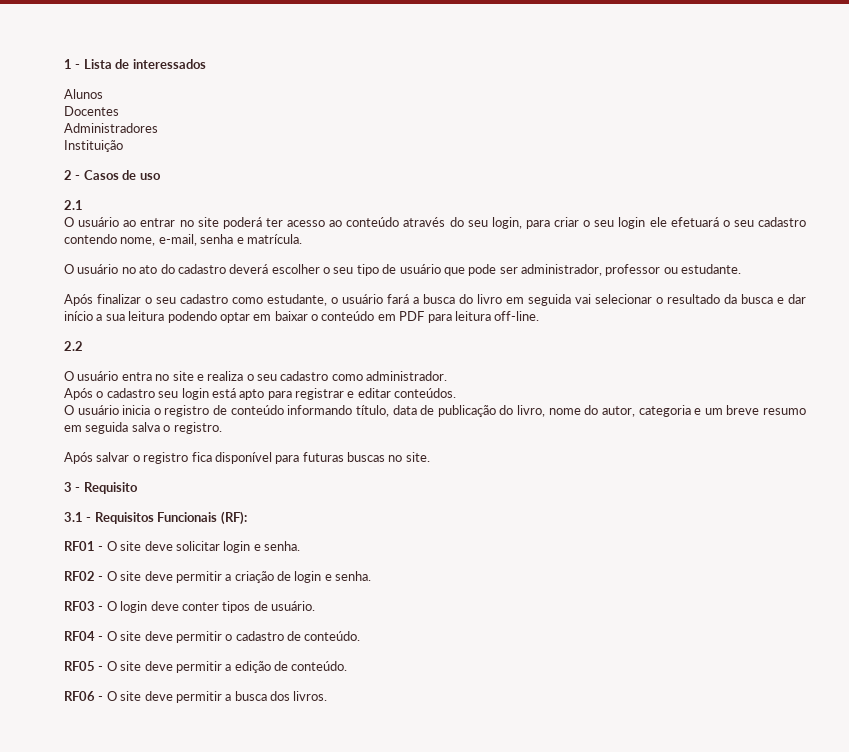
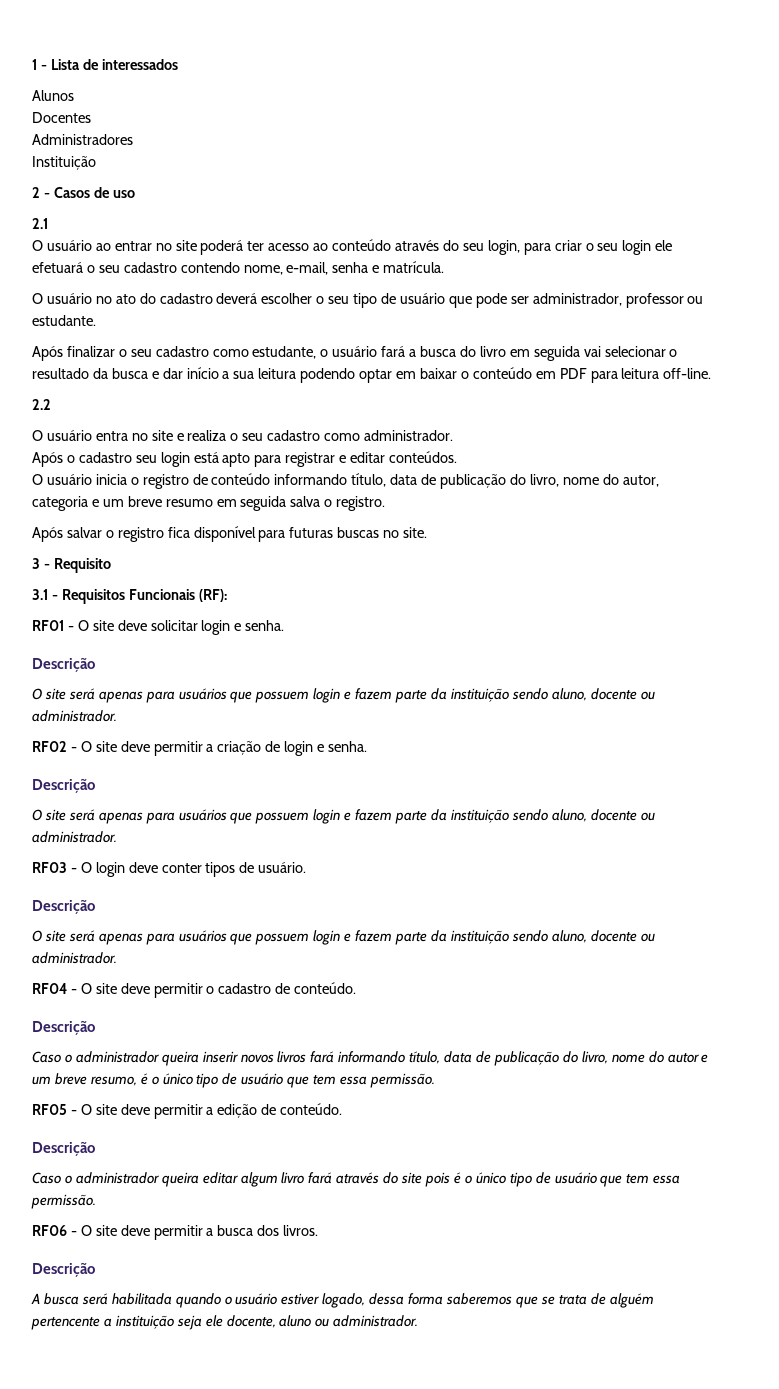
  RF01 - O site deve solicitar login e senha.
+ Descrição
+ O site será apenas para usuários que possuem login e fazem parte da instituição sendo aluno, docente ou administrador.
  RF02 - O site deve permitir a criação de login e senha.
+ Descrição
+ O site será apenas para usuários que possuem login e fazem parte da instituição sendo aluno, docente ou administrador.
  RF03 - O login deve conter tipos de usuário.
+ Descrição
+ O site será apenas para usuários que possuem login e fazem parte da instituição sendo aluno, docente ou administrador.
  RF04 - O site deve permitir o cadastro de conteúdo.
+ Descrição
+ Caso o administrador queira inserir novos livros fará informando título, data de publicação do livro, nome do autor e um breve resumo, é o único tipo de usuário que tem essa permissão.
  RF05 - O site deve permitir a edição de conteúdo.
+ Descrição
+ Caso o administrador queira editar algum livro fará através do site pois é o único tipo de usuário que tem essa permissão.
  RF06 - O site deve permitir a busca dos livros.
+ Descrição
+ A busca será habilitada quando o usuário estiver logado, dessa forma saberemos que se trata de alguém pertencente a instituição seja ele docente, aluno ou administrador.

